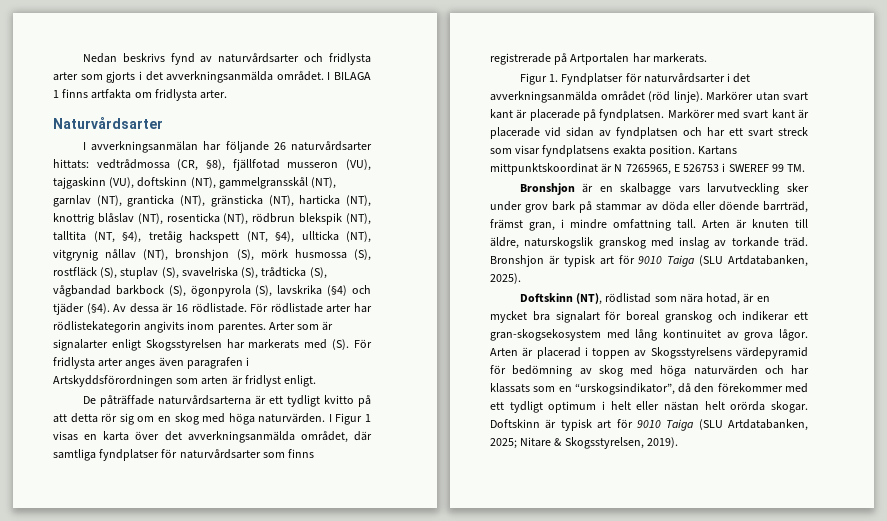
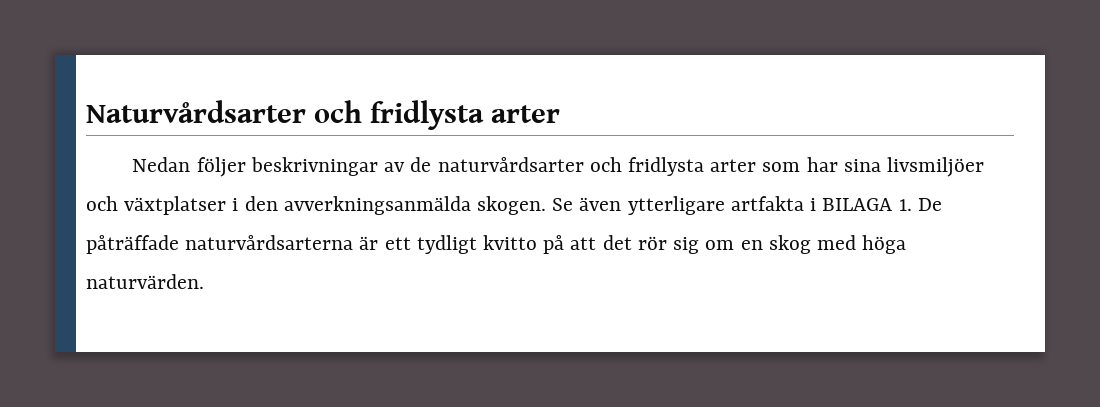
- Nedan beskrivs fynd av naturvårdsarter och fridlysta arter som gjorts i det avverkningsanmälda området. I BILAGA 1 finns artfakta om fridlysta arter.
- Naturvårdsarter
- I avverkningsanmälan har följande 26 naturvårdsarter hittats: vedtrådmossa (CR, §8), fjällfotad musseron (VU), tajgaskinn (VU), doftskinn (NT), gammelgransskål (NT), garnlav (NT), granticka (NT), gränsticka (NT), harticka (NT), knottrig blåslav (NT), rosenticka (NT), rödbrun blekspik (NT), talltita (NT, §4), tretåig hackspett (NT, §4), ullticka (NT), vitgrynig nållav (NT), bronshjon (S), mörk husmossa (S), rostfläck (S), stuplav (S), svavelriska (S), trådticka (S), vågbandad barkbock (S), ögonpyrola (S), lavskrika (§4) och tjäder (§4). Av dessa är 16 rödlistade. För rödlistade arter har rödlistekategorin angivits inom parentes. Arter som är signalarter enligt Skogsstyrelsen har markerats med (S). För fridlysta arter anges även paragrafen i Artskyddsförordningen som arten är fridlyst enligt.
- De påträffade naturvårdsarterna är ett tydligt kvitto på att detta rör sig om en skog med höga naturvärden. I Figur 1 visas en karta över det avverkningsanmälda området, där samtliga fyndplatser för naturvårdsarter som finns registrerade på Artportalen har markerats.
- Figur 1. Fyndplatser för naturvårdsarter i det avverkningsanmälda området (röd linje). Markörer utan svart kant är placerade på fyndplatsen. Markörer med svart kant är placerade vid sidan av fyndplatsen och har ett svart streck som visar fyndplatsens exakta position. Kartans mittpunktskoordinat är N 7265965, E 526753 i SWEREF 99 TM.
- Bronshjon är en skalbagge vars larvutveckling sker under grov bark på stammar av döda eller döende barrträd, främst gran, i mindre omfattning tall. Arten är knuten till äldre, naturskogslik granskog med inslag av torkande träd. Bronshjon är typisk art för 9010 Taiga (SLU Artdatabanken, 2025).
- Doftskinn (NT), rödlistad som nära hotad, är en mycket bra signalart för boreal granskog och indikerar ett gran-skogsekosystem med lång kontinuitet av grova lågor. Arten är placerad i toppen av Skogsstyrelsens värdepyramid för bedömning av skog med höga naturvärden och har klassats som en “urskogsindikator”, då den förekommer med ett tydligt optimum i helt eller nästan helt orörda skogar. Doftskinn är typisk art för 9010 Taiga (SLU Artdatabanken, 2025; Nitare & Skogsstyrelsen, 2019).
+ Naturvårdsarter och fridlysta arter
+ Nedan följer beskrivningar av de naturvårdsarter och fridlysta arter som har sina livsmiljöer och växtplatser i den avverkningsanmälda skogen. Se även ytterligare artfakta i BILAGA 1. De påträffade naturvårdsarterna är ett tydligt kvitto på att det rör sig om en skog med höga naturvärden.

